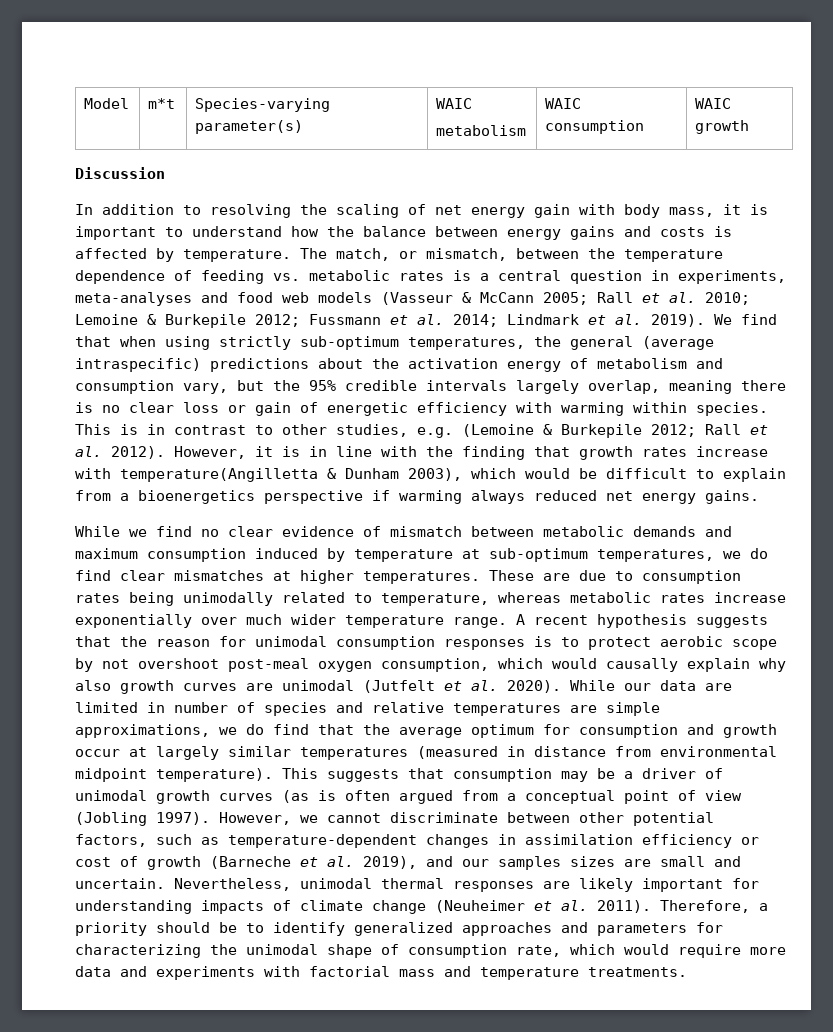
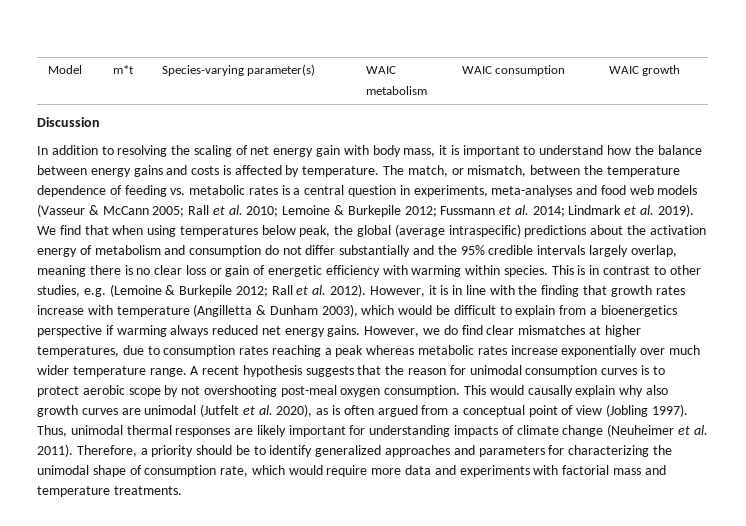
- We find that when using strictly sub-optimum temperatures, the general (average intraspecific) predictions about the activation energy of metabolism and consumption vary, but the 95% credible intervals largely overlap, meaning there is no clear loss or gain of energetic efficiency with warming within species.
+ We find that when using temperatures below peak, the global (average intraspecific) predictions about the activation energy of metabolism and consumption do not differ substantially and the 95% credible intervals largely overlap, meaning there is no clear loss or gain of energetic efficiency with warming within species.
- However, it is in line with the finding that growth rates increase with temperature(Angilletta & Dunham 2003), which would be difficult to explain from a bioenergetics perspective if warming always reduced net energy gains.
- While we find no clear evidence of mismatch between metabolic demands and maximum consumption induced by temperature at sub-optimum temperatures, we do find clear mismatches at higher temperatures. These are due to consumption rates being unimodally related to temperature, whereas metabolic rates increase exponentially over much wider temperature range.
+ However, it is in line with the finding that growth rates increase with temperature (Angilletta & Dunham 2003), which would be difficult to explain from a bioenergetics perspective if warming always reduced net energy gains. However, we do find clear mismatches at higher temperatures, due to consumption rates reaching a peak whereas metabolic rates increase exponentially over much wider temperature range.
- A recent hypothesis suggests that the reason for unimodal consumption responses is to protect aerobic scope by not overshoot post-meal oxygen consumption, which would causally explain why also growth curves are unimodal (Jutfelt et al. 2020). While our data are limited in number of species and relative temperatures are simple approximations, we do find that the average optimum for consumption and growth occur at largely similar temperatures (measured in distance from environmental midpoint temperature). This suggests that consumption may be a driver of unimodal growth curves (as is often argued from a conceptual point of view (Jobling 1997).
+ A recent hypothesis suggests that the reason for unimodal consumption curves is to protect aerobic scope by not overshooting post-meal oxygen consumption. This would causally explain why also growth curves are unimodal (Jutfelt et al. 2020), as is often argued from a conceptual point of view (Jobling 1997).
- However, we cannot discriminate between other potential factors, such as temperature-dependent changes in assimilation efficiency or cost of growth (Barneche et al. 2019), and our samples sizes are small and uncertain. Nevertheless, unimodal thermal responses are likely important for understanding impacts of climate change (Neuheimer et al. 2011).
+ Thus, unimodal thermal responses are likely important for understanding impacts of climate change (Neuheimer et al. 2011).

